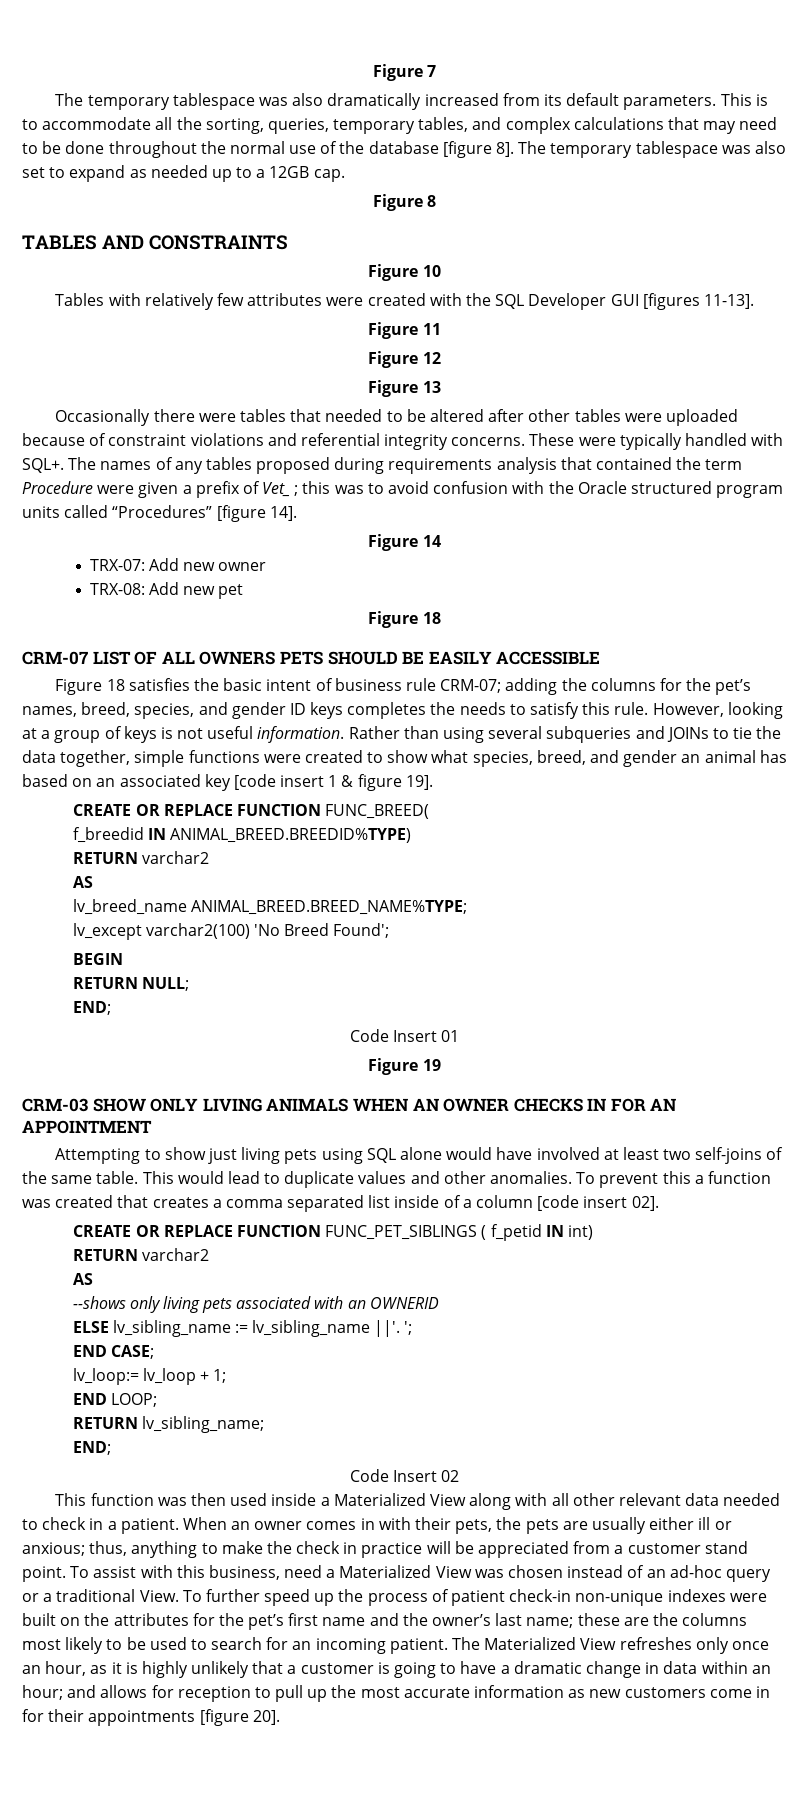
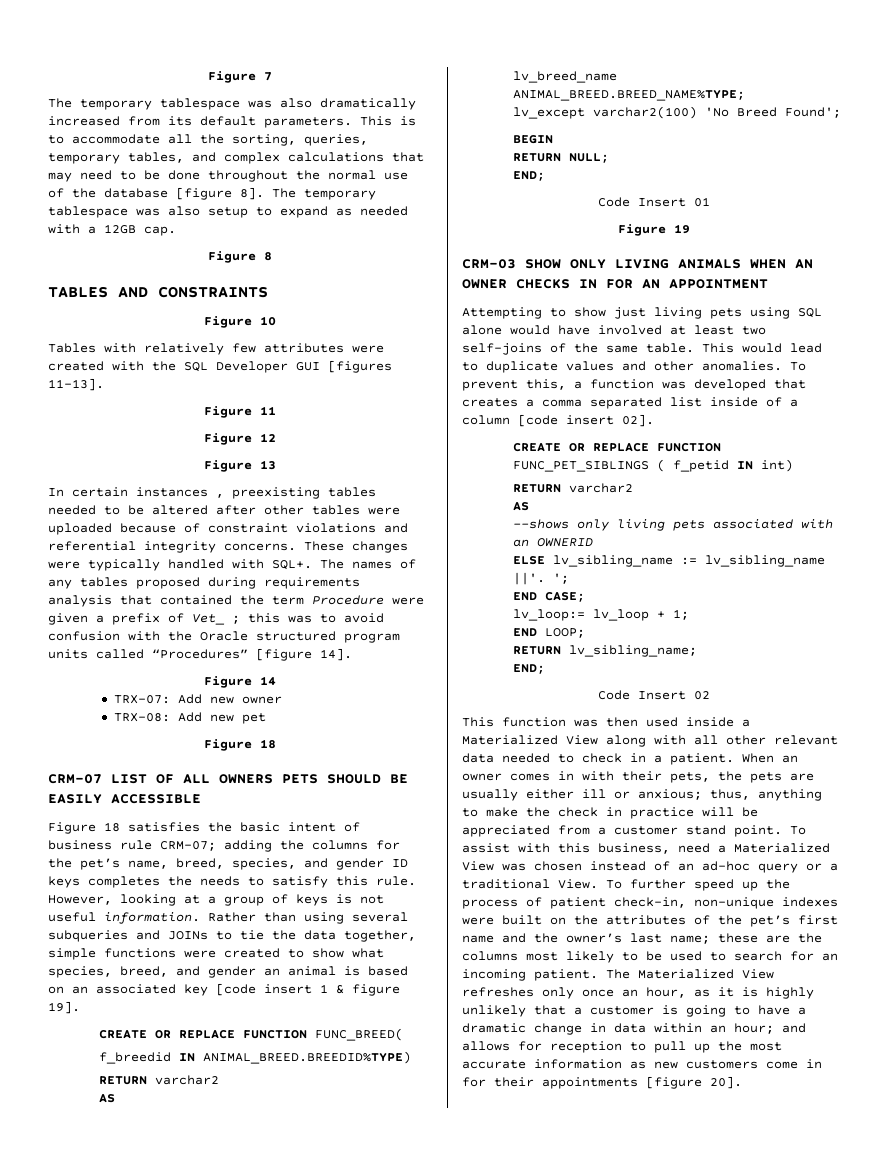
- The temporary tablespace was also set to expand as needed up to a 12GB cap.
+ The temporary tablespace was also setup to expand as needed with a 12GB cap.
- Occasionally there were tables that needed to be altered after other tables were uploaded because of constraint violations and referential integrity concerns.
+ In certain instances , preexisting tables needed to be altered after other tables were uploaded because of constraint violations and referential integrity concerns.
- These were typically handled with SQL+.
+ These changes were typically handled with SQL+.
- Figure 18 satisfies the basic intent of business rule CRM-07; adding the columns for the pet’s names, breed, species, and gender ID keys completes the needs to satisfy this rule.
+ Figure 18 satisfies the basic intent of business rule CRM-07; adding the columns for the pet’s name, breed, species, and gender ID keys completes the needs to satisfy this rule.
- Rather than using several subqueries and JOINs to tie the data together, simple functions were created to show what species, breed, and gender an animal has based on an associated key [code insert 1 & figure 19].
+ Rather than using several subqueries and JOINs to tie the data together, simple functions were created to show what species, breed, and gender an animal is based on an associated key [code insert 1 & figure 19].
- To prevent this a function was created that creates a comma separated list inside of a column [code insert 02].
+ To prevent this, a function was developed that creates a comma separated list inside of a column [code insert 02].
- To further speed up the process of patient check-in non-unique indexes were built on the attributes for the pet’s first name and the owner’s last name; these are the columns most likely to be used to search for an incoming patient.
+ To further speed up the process of patient check-in, non-unique indexes were built on the attributes of the pet’s first name and the owner’s last name; these are the columns most likely to be used to search for an incoming patient.

